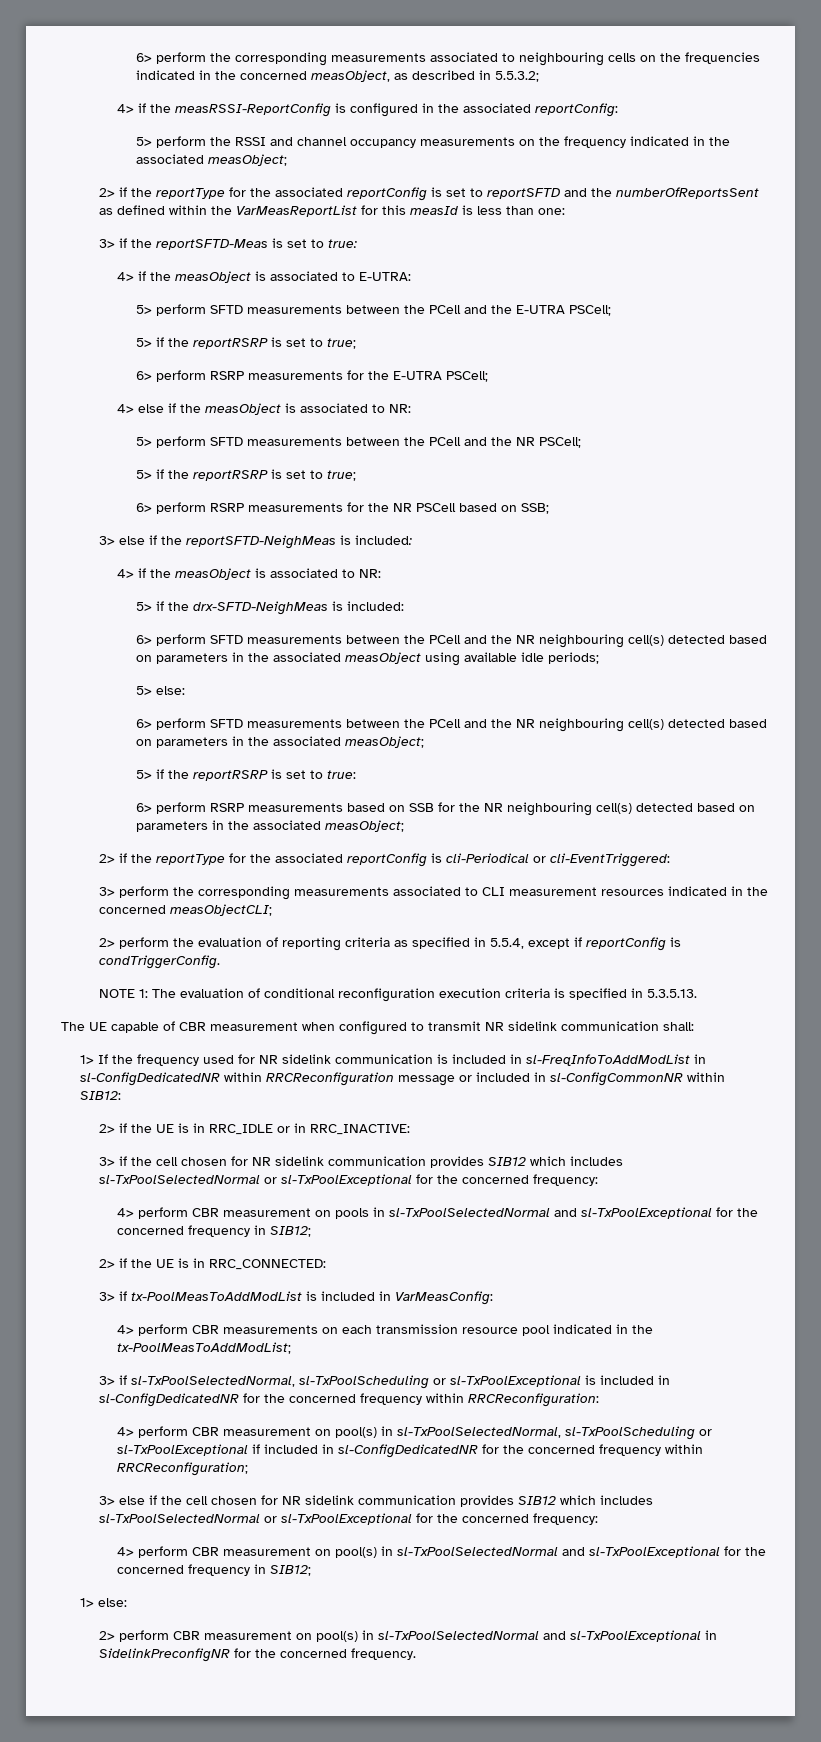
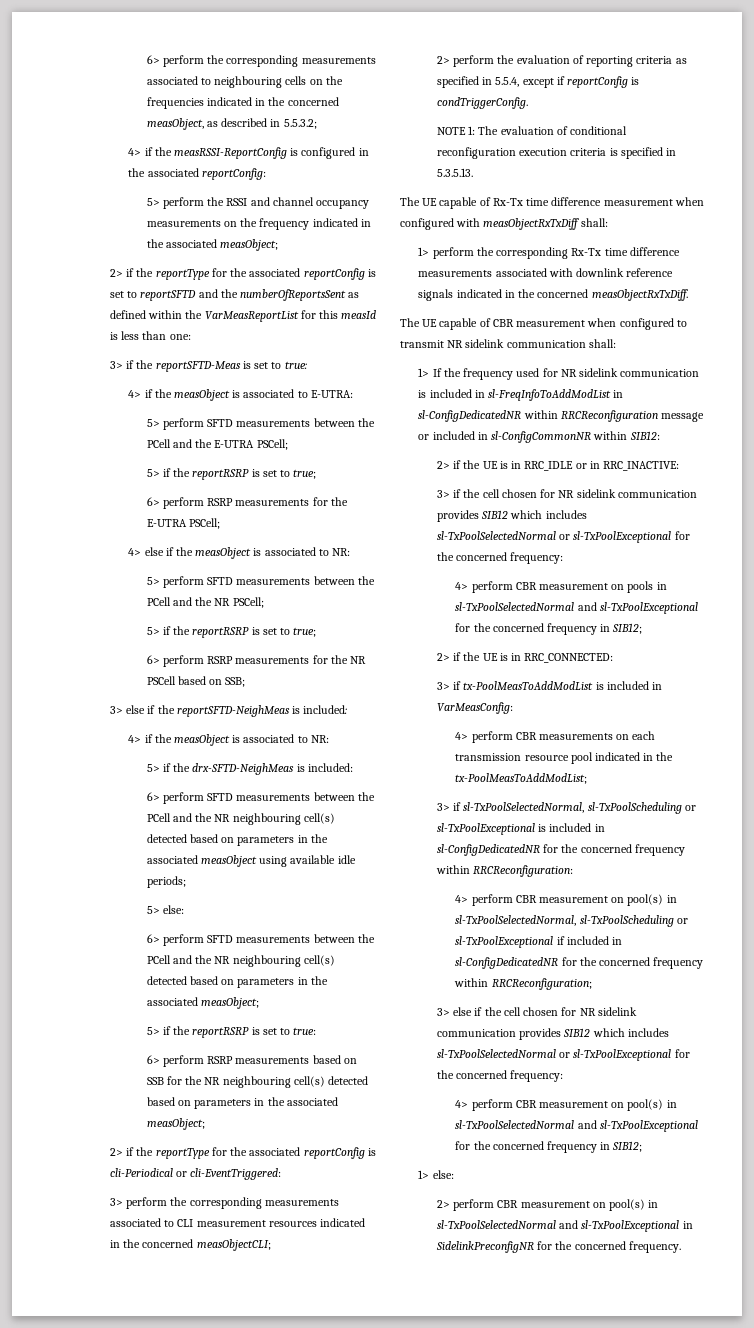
+ The UE capable of Rx-Tx time difference measurement when configured with measObjectRxTxDiff shall:
+ 1> perform the corresponding Rx-Tx time difference measurements associated with downlink reference signals indicated in the concerned measObjectRxTxDiff.

